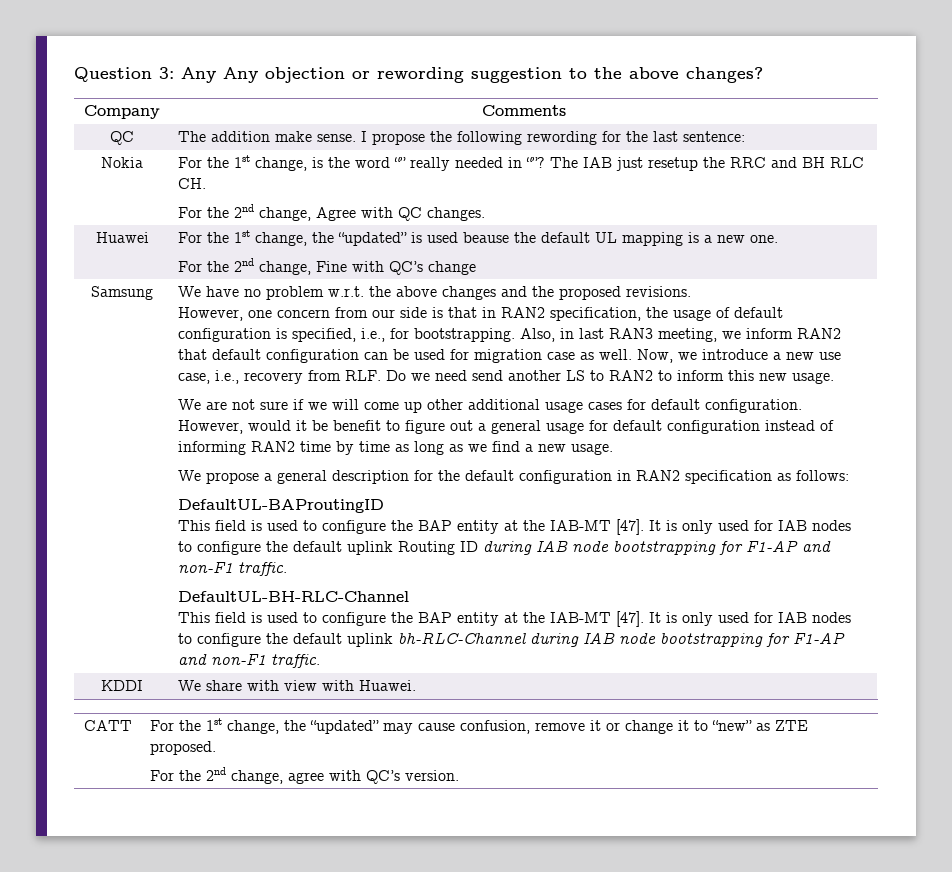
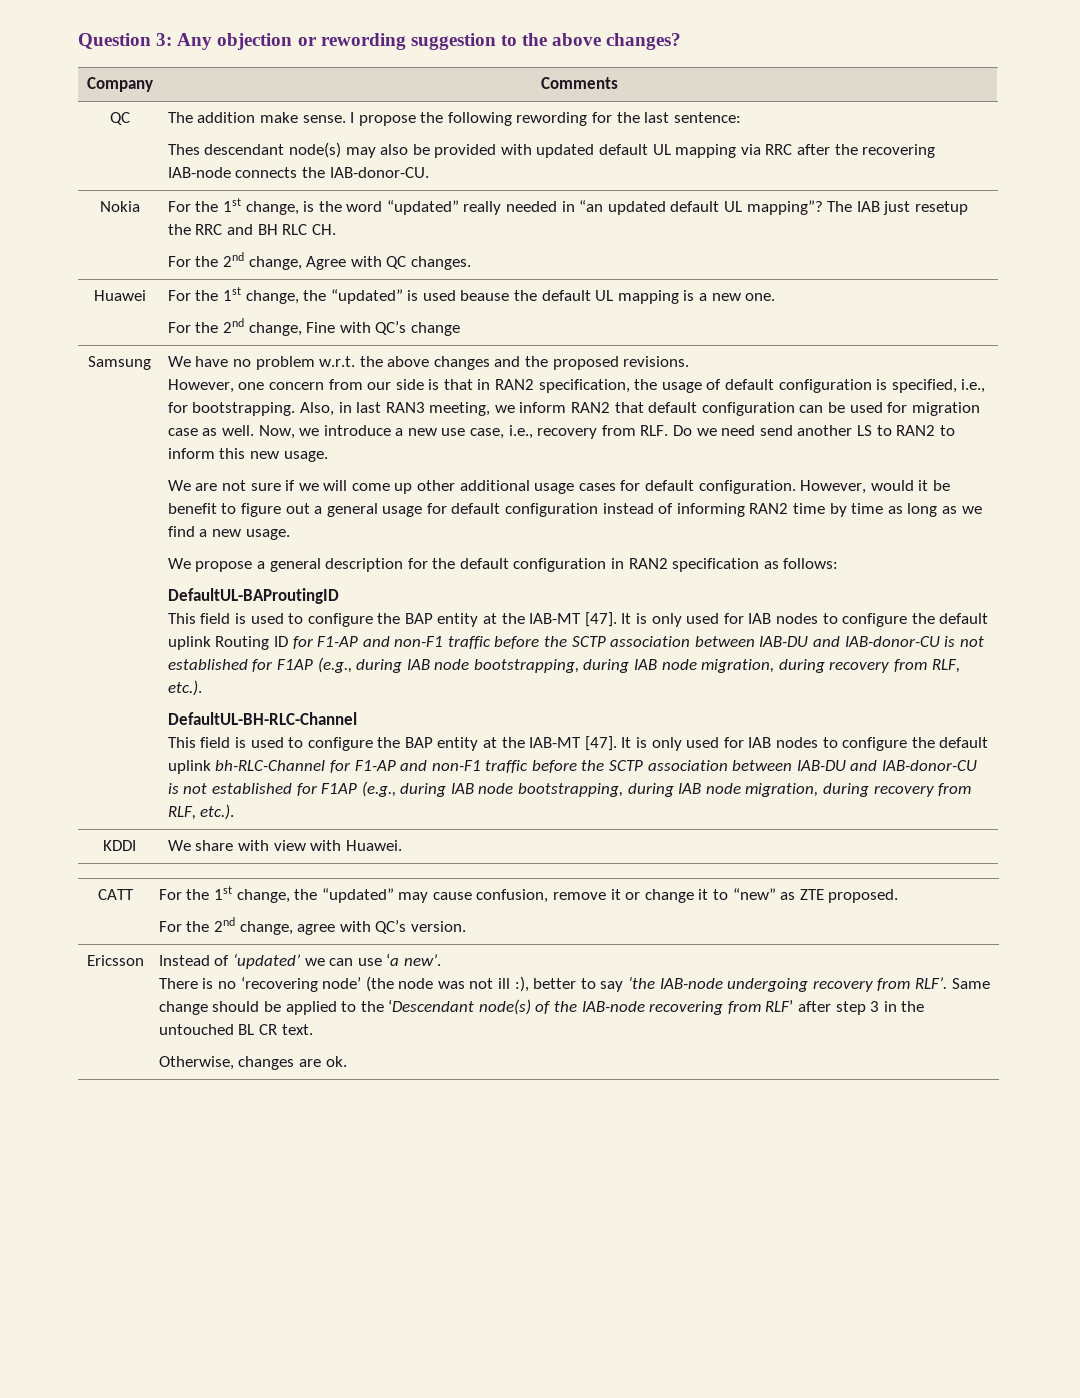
- Question 3: Any Any objection or rewording suggestion to the above changes?
+ Question 3: Any objection or rewording suggestion to the above changes?
  QC | The addition make sense. I propose the following rewording for the last sentence:
+ Thes descendant node(s) may also be provided with updated default UL mapping via RRC after the recovering IAB-node connects the IAB-donor-CU.
- Nokia | For the 1st change, is the word “” really needed in “”? The IAB just resetup the RRC and BH RLC CH.
+ Nokia | For the 1st change, is the word “updated” really needed in “an updated default UL mapping”? The IAB just resetup the RRC and BH RLC CH.
- It is only used for IAB nodes to configure the default uplink Routing ID during IAB node bootstrapping for F1-AP and non-F1 traffic.
+ It is only used for IAB nodes to configure the default uplink Routing ID for F1-AP and non-F1 traffic before the SCTP association between IAB-DU and IAB-donor-CU is not established for F1AP (e.g., during IAB node bootstrapping, during IAB node migration, during recovery from RLF, etc.).
- It is only used for IAB nodes to configure the default uplink bh-RLC-Channel during IAB node bootstrapping for F1-AP and non-F1 traffic.
+ It is only used for IAB nodes to configure the default uplink bh-RLC-Channel for F1-AP and non-F1 traffic before the SCTP association between IAB-DU and IAB-donor-CU is not established for F1AP (e.g., during IAB node bootstrapping, during IAB node migration, during recovery from RLF, etc.).
+ Ericsson | Instead of ‘updated’ we can use ‘a new’.
+ There is no ‘recovering node’ (the node was not ill :), better to say ‘the IAB-node undergoing recovery from RLF’. Same change should be applied to the ‘Descendant node(s) of the IAB-node recovering from RLF’ after step 3 in the untouched BL CR text.
+ Otherwise, changes are ok.

